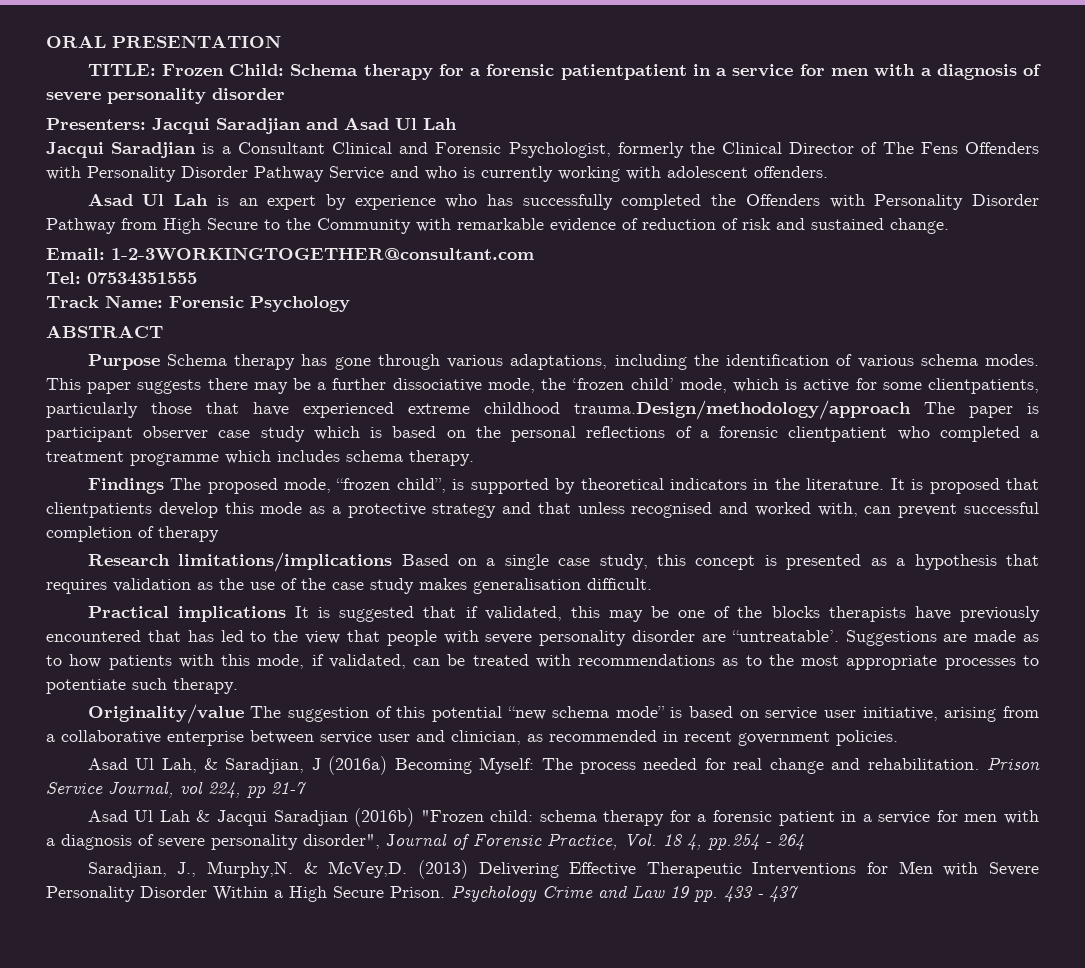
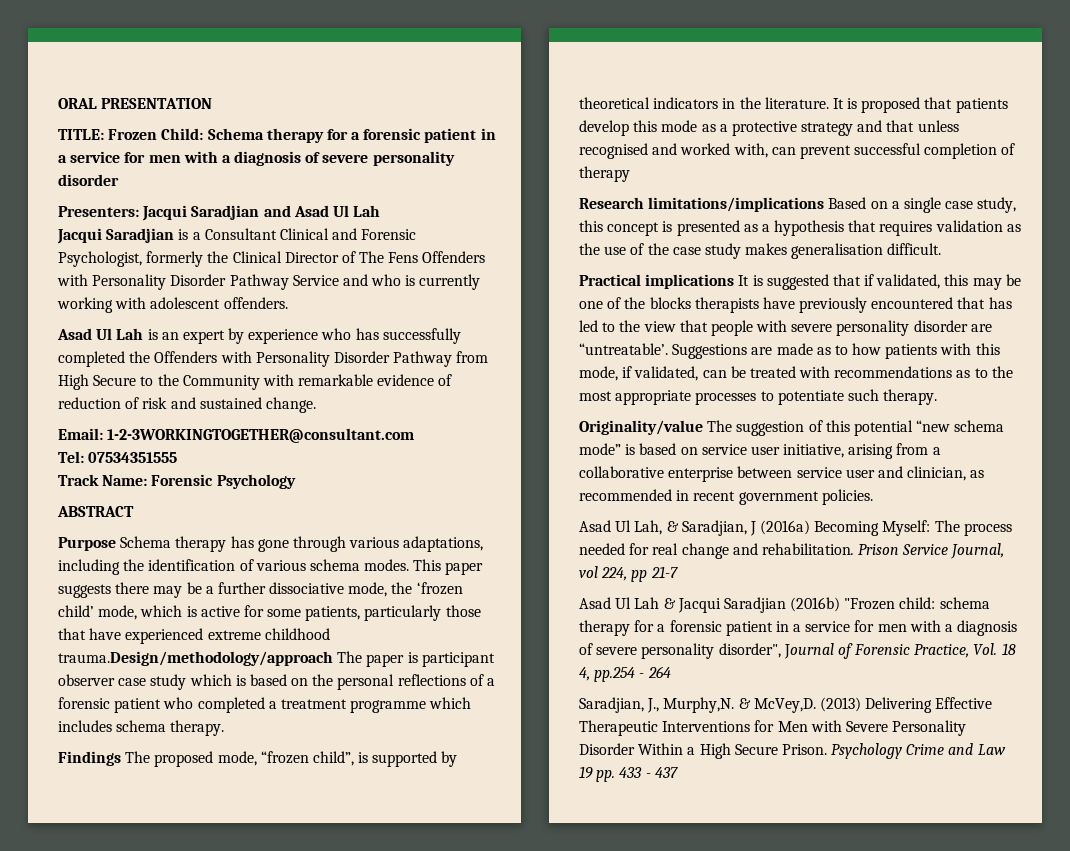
- TITLE: Frozen Child: Schema therapy for a forensic patientpatient in a service for men with a diagnosis of severe personality disorder
+ TITLE: Frozen Child: Schema therapy for a forensic patient in a service for men with a diagnosis of severe personality disorder
- This paper suggests there may be a further dissociative mode, the ‘frozen child’ mode, which is active for some clientpatients, particularly those that have experienced extreme childhood trauma.Design/methodology/approach The paper is participant observer case study which is based on the personal reflections of a forensic clientpatient who completed a treatment programme which includes schema therapy.
+ This paper suggests there may be a further dissociative mode, the ‘frozen child’ mode, which is active for some patients, particularly those that have experienced extreme childhood trauma.Design/methodology/approach The paper is participant observer case study which is based on the personal reflections of a forensic patient who completed a treatment programme which includes schema therapy.
- It is proposed that clientpatients develop this mode as a protective strategy and that unless recognised and worked with, can prevent successful completion of therapy
+ It is proposed that patients develop this mode as a protective strategy and that unless recognised and worked with, can prevent successful completion of therapy

